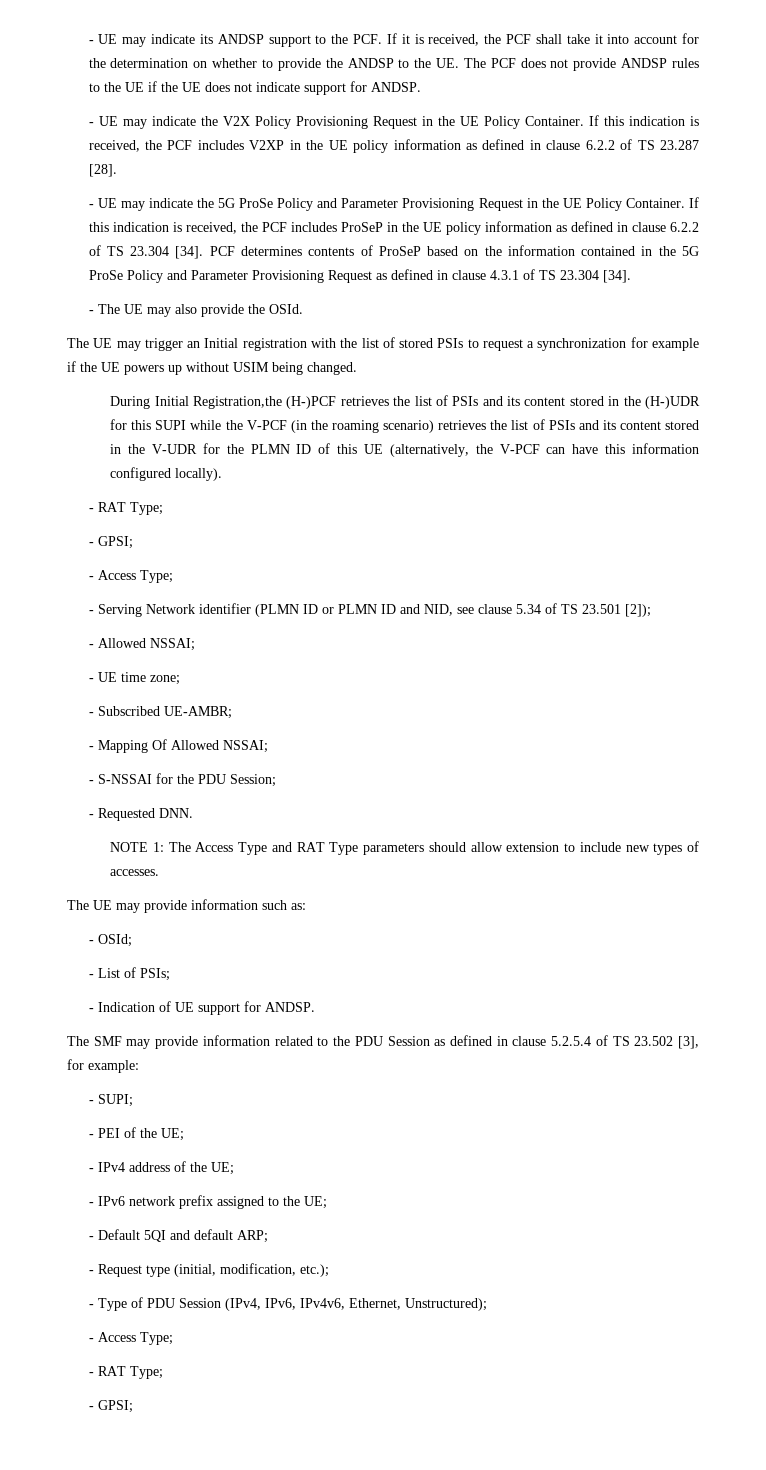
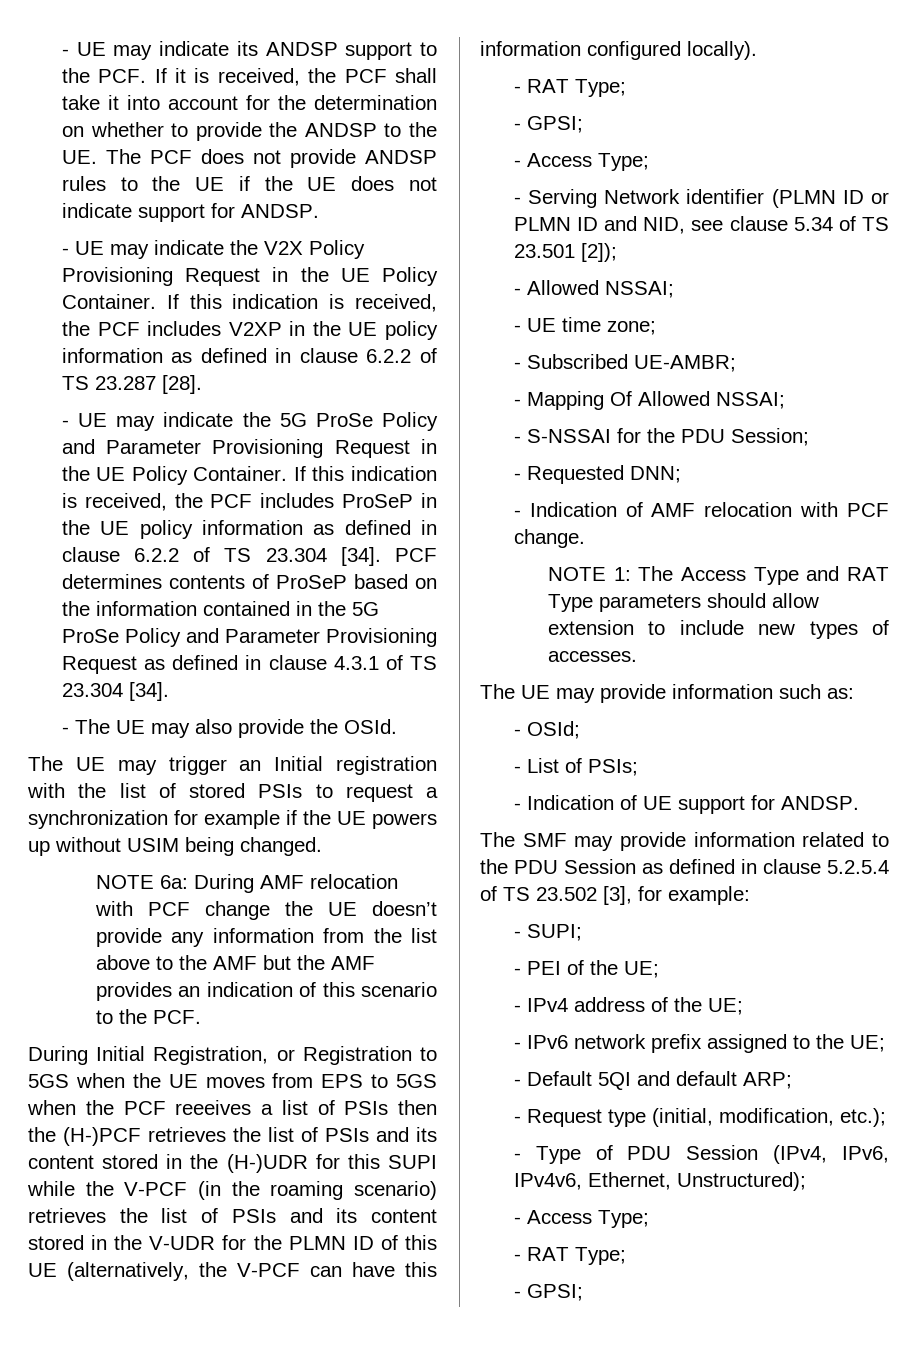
- During Initial Registration,the (H-)PCF retrieves the list of PSIs and its content stored in the (H-)UDR for this SUPI while the V-PCF (in the roaming scenario) retrieves the list of PSIs and its content stored in the V-UDR for the PLMN ID of this UE (alternatively, the V-PCF can have this information configured locally).
+ NOTE 6a: During AMF relocation with PCF change the UE doesn’t provide any information from the list above to the AMF but the AMF provides an indication of this scenario to the PCF.
+ During Initial Registration, or Registration to 5GS when the UE moves from EPS to 5GS when the PCF reeeives a list of PSIs then the (H-)PCF retrieves the list of PSIs and its content stored in the (H-)UDR for this SUPI while the V-PCF (in the roaming scenario) retrieves the list of PSIs and its content stored in the V-UDR for the PLMN ID of this UE (alternatively, the V-PCF can have this information configured locally).
- - Requested DNN.
+ - Requested DNN;
+ - Indication of AMF relocation with PCF change.

